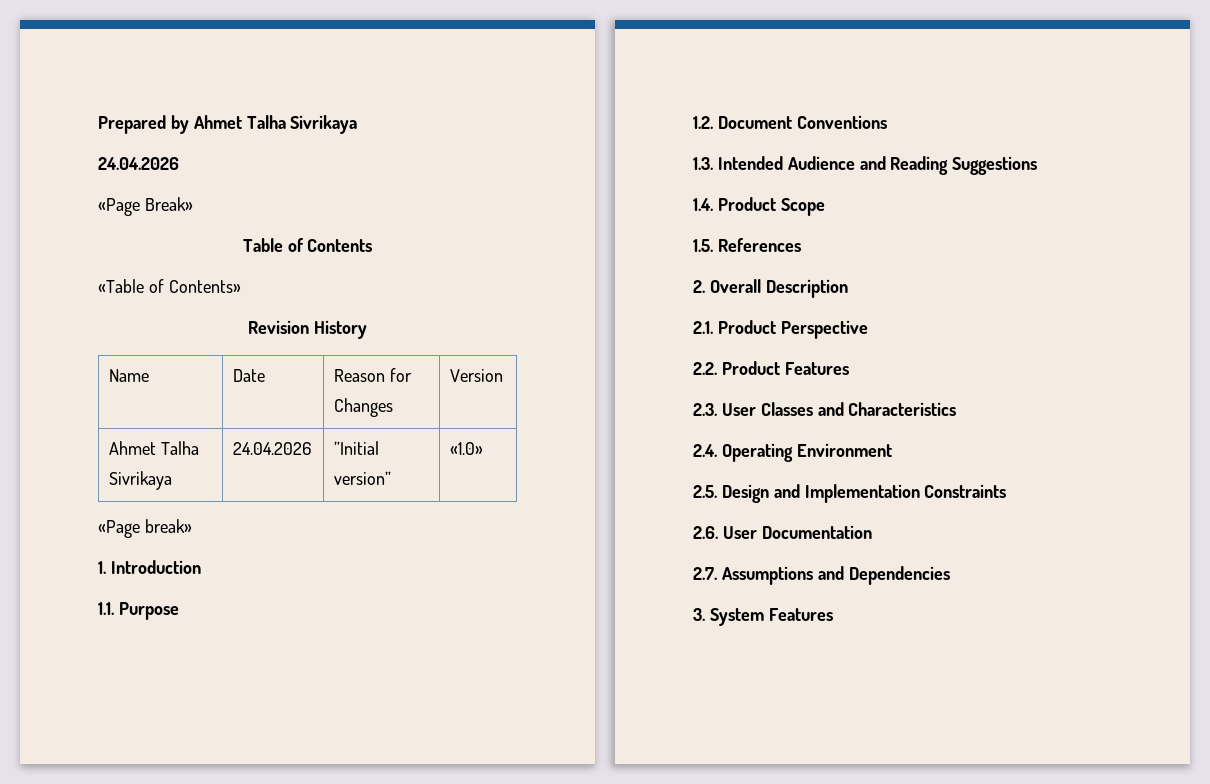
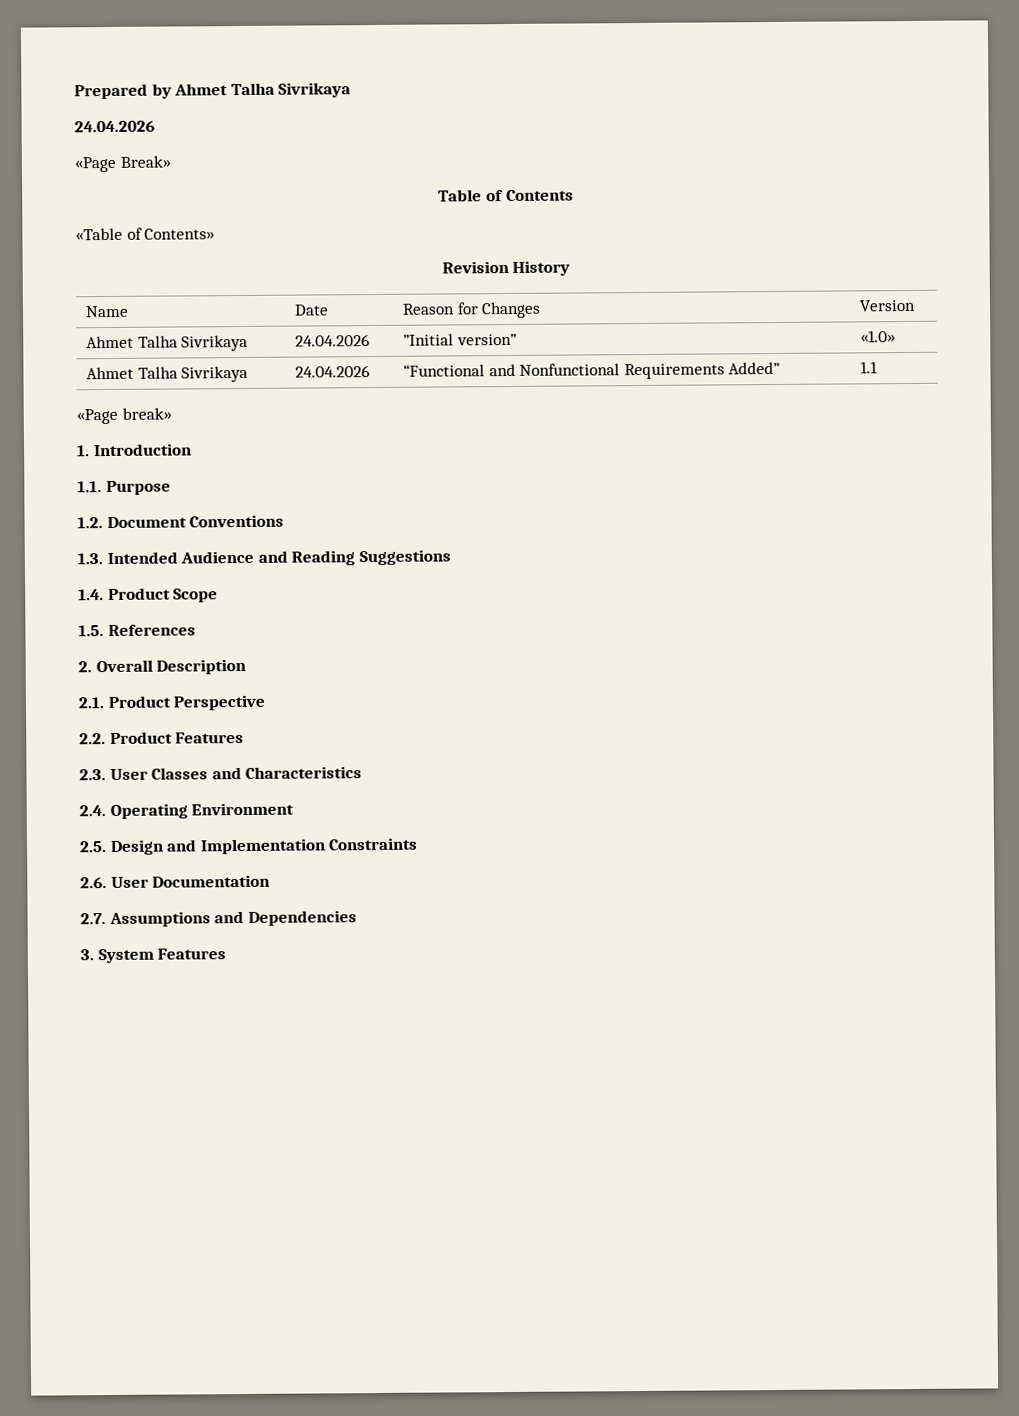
+ Ahmet Talha Sivrikaya | 24.04.2026 | “Functional and Nonfunctional Requirements Added” | 1.1

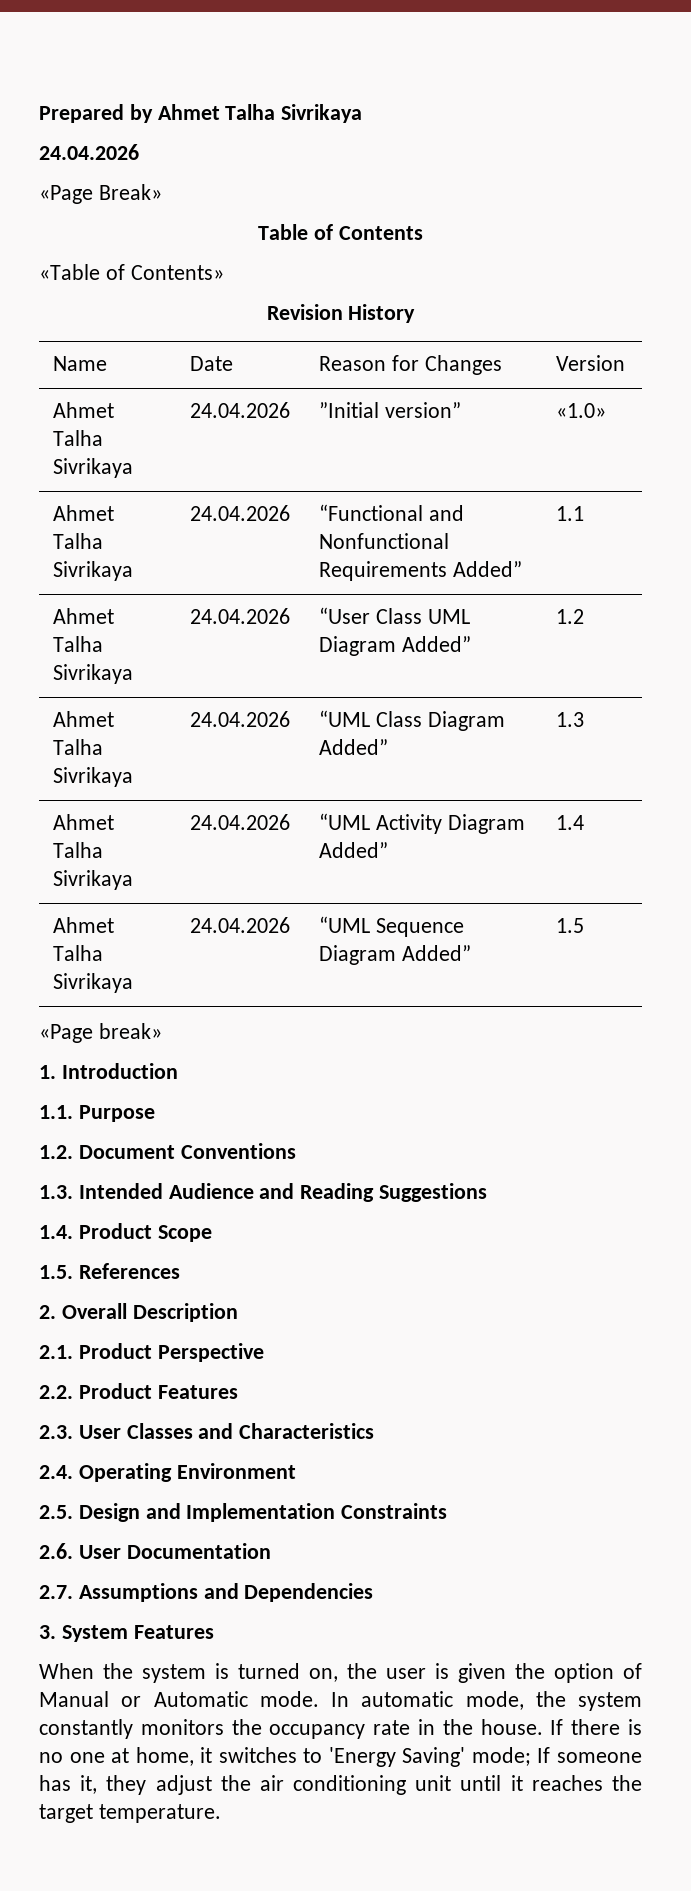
+ Ahmet Talha Sivrikaya | 24.04.2026 | “User Class UML Diagram Added” | 1.2
+ Ahmet Talha Sivrikaya | 24.04.2026 | “UML Class Diagram Added” | 1.3
+ Ahmet Talha Sivrikaya | 24.04.2026 | “UML Activity Diagram Added” | 1.4
+ Ahmet Talha Sivrikaya | 24.04.2026 | “UML Sequence Diagram Added” | 1.5
+ When the system is turned on, the user is given the option of Manual or Automatic mode. In automatic mode, the system constantly monitors the occupancy rate in the house. If there is no one at home, it switches to 'Energy Saving' mode; If someone has it, they adjust the air conditioning unit until it reaches the target temperature.

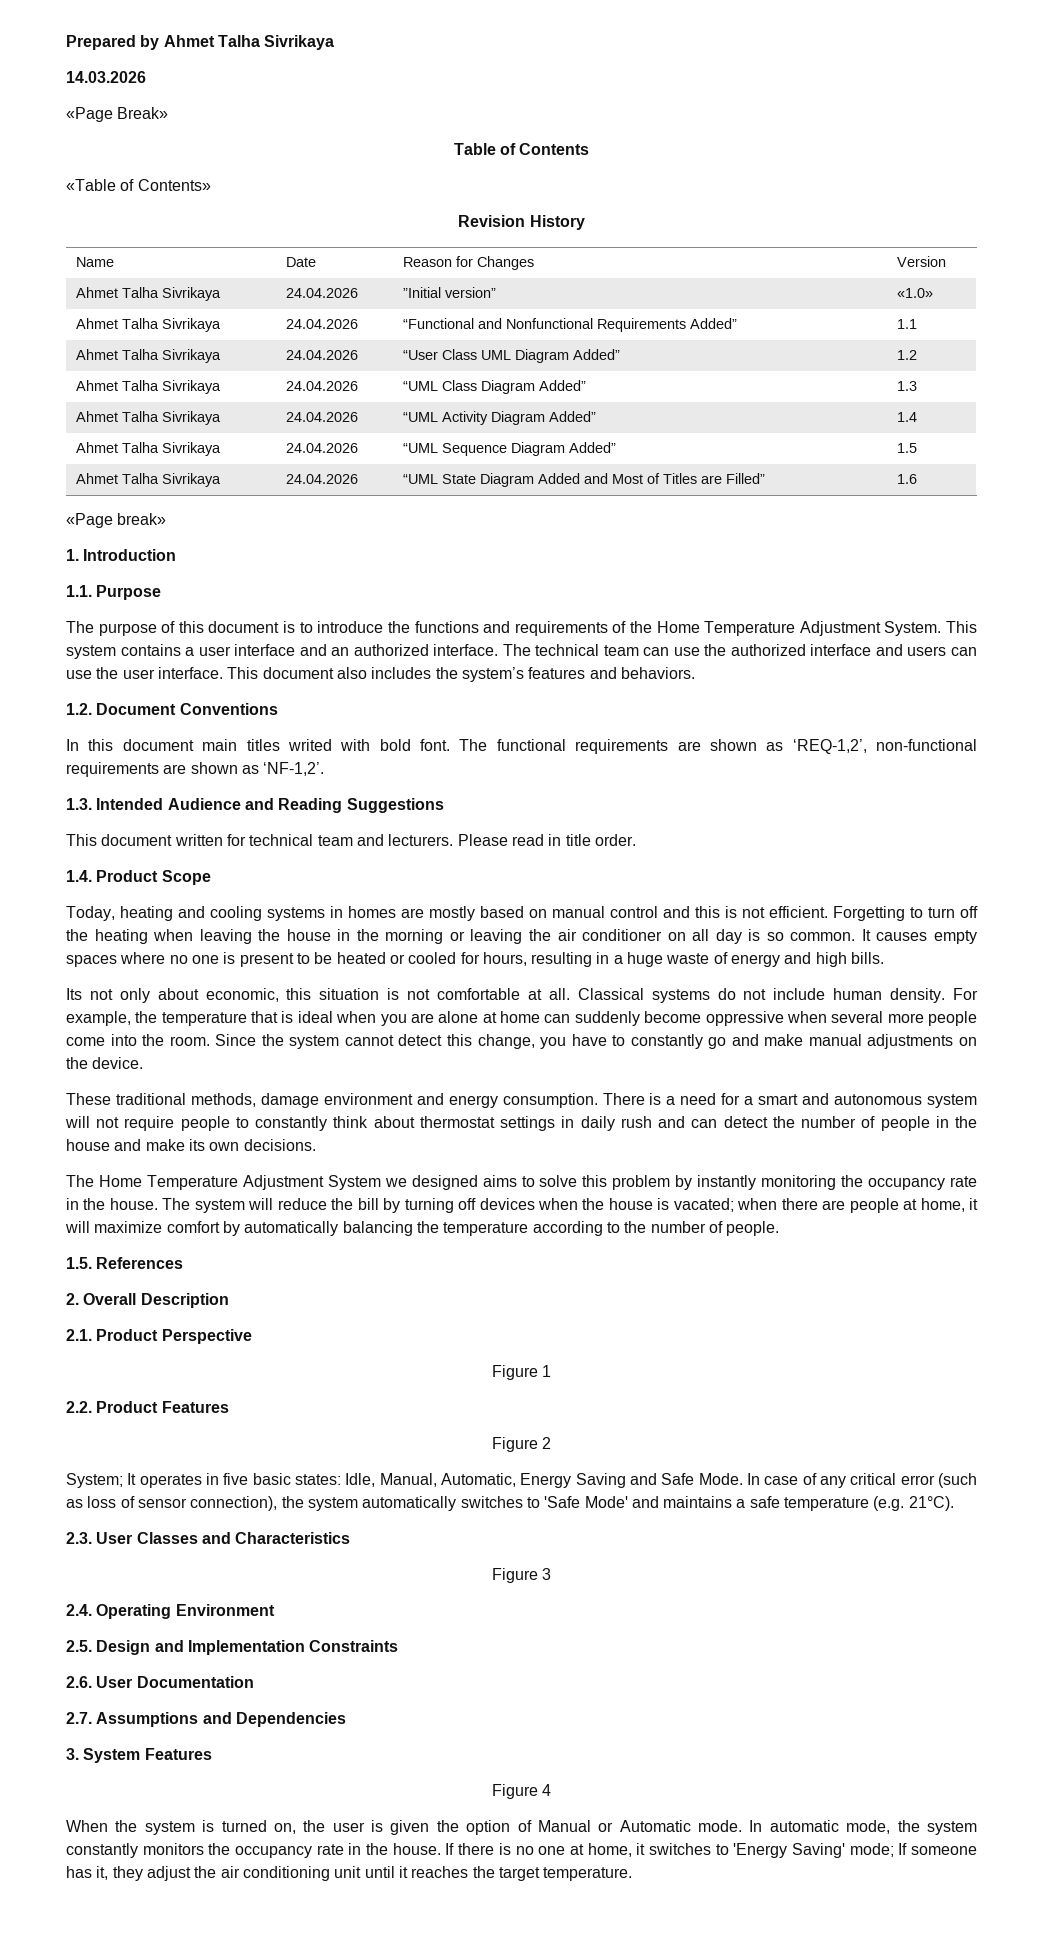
  Prepared by Ahmet Talha Sivrikaya
- 24.04.2026
+ 14.03.2026
+ Ahmet Talha Sivrikaya | 24.04.2026 | “UML State Diagram Added and Most of Titles are Filled” | 1.6
+ The purpose of this document is to introduce the functions and requirements of the Home Temperature Adjustment System. This system contains a user interface and an authorized interface. The technical team can use the authorized interface and users can use the user interface. This document also includes the system’s features and behaviors.
  1.2. Document Conventions
+ In this document main titles writed with bold font. The functional requirements are shown as ‘REQ-1,2’, non-functional requirements are shown as ‘NF-1,2’.
+ This document written for technical team and lecturers. Please read in title order.
  1.4. Product Scope
+ Today, heating and cooling systems in homes are mostly based on manual control and this is not efficient. Forgetting to turn off the heating when leaving the house in the morning or leaving the air conditioner on all day is so common. It causes empty spaces where no one is present to be heated or cooled for hours, resulting in a huge waste of energy and high bills.
+ Its not only about economic, this situation is not comfortable at all. Classical systems do not include human density. For example, the temperature that is ideal when you are alone at home can suddenly become oppressive when several more people come into the room. Since the system cannot detect this change, you have to constantly go and make manual adjustments on the device.
+ These traditional methods, damage environment and energy consumption. There is a need for a smart and autonomous system will not require people to constantly think about thermostat settings in daily rush and can detect the number of people in the house and make its own decisions.
+ The Home Temperature Adjustment System we designed aims to solve this problem by instantly monitoring the occupancy rate in the house. The system will reduce the bill by turning off devices when the house is vacated; when there are people at home, it will maximize comfort by automatically balancing the temperature according to the number of people.
+ Figure 1
+ Figure 2
+ System; It operates in five basic states: Idle, Manual, Automatic, Energy Saving and Safe Mode. In case of any critical error (such as loss of sensor connection), the system automatically switches to 'Safe Mode' and maintains a safe temperature (e.g. 21°C).
+ Figure 3
+ Figure 4

